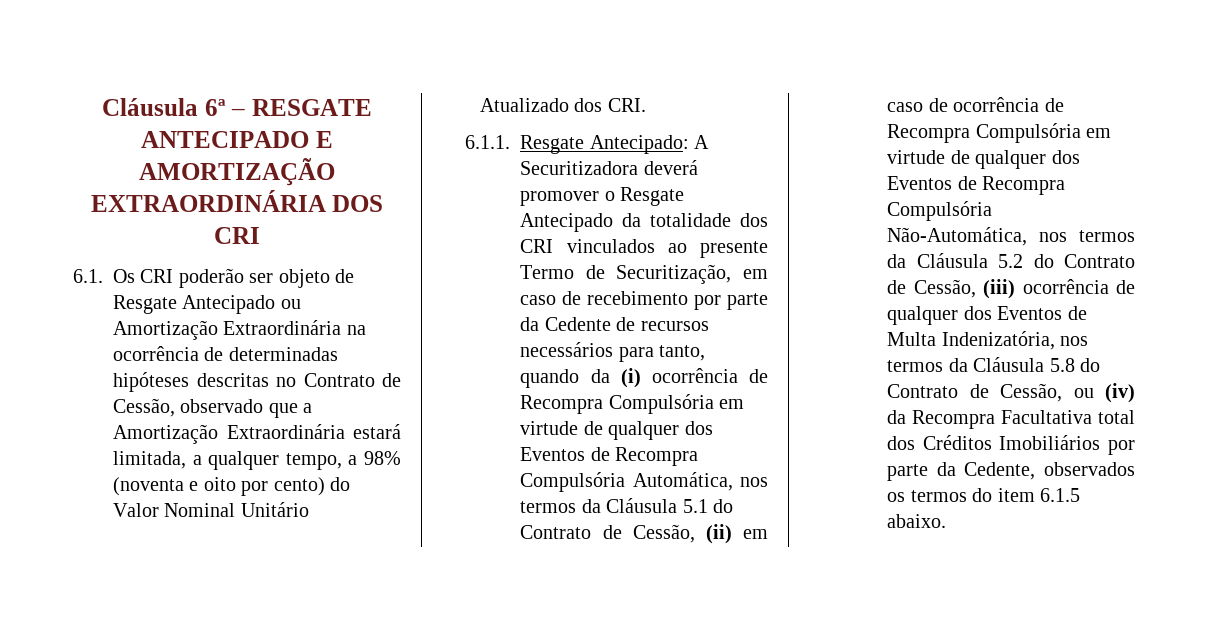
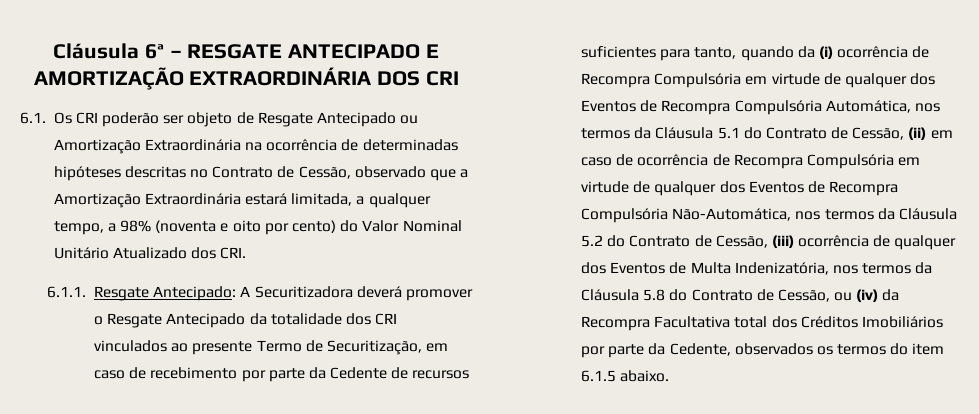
- A Securitizadora deverá promover o Resgate Antecipado da totalidade dos CRI vinculados ao presente Termo de Securitização, em caso de recebimento por parte da Cedente de recursos necessários para tanto, quando da (i) ocorrência de Recompra Compulsória em virtude de qualquer dos Eventos de Recompra Compulsória Automática, nos termos da Cláusula 5.1 do Contrato de Cessão, (ii) em caso de ocorrência de Recompra Compulsória em virtude de qualquer dos Eventos de Recompra Compulsória Não-Automática, nos termos da Cláusula 5.2 do Contrato de Cessão, (iii) ocorrência de qualquer dos Eventos de Multa Indenizatória, nos termos da Cláusula 5.8 do Contrato de Cessão, ou (iv) da Recompra Facultativa total dos Créditos Imobiliários por parte da Cedente, observados os termos do item 6.1.5 abaixo.
+ A Securitizadora deverá promover o Resgate Antecipado da totalidade dos CRI vinculados ao presente Termo de Securitização, em caso de recebimento por parte da Cedente de recursos suficientes para tanto, quando da (i) ocorrência de Recompra Compulsória em virtude de qualquer dos Eventos de Recompra Compulsória Automática, nos termos da Cláusula 5.1 do Contrato de Cessão, (ii) em caso de ocorrência de Recompra Compulsória em virtude de qualquer dos Eventos de Recompra Compulsória Não-Automática, nos termos da Cláusula 5.2 do Contrato de Cessão, (iii) ocorrência de qualquer dos Eventos de Multa Indenizatória, nos termos da Cláusula 5.8 do Contrato de Cessão, ou (iv) da Recompra Facultativa total dos Créditos Imobiliários por parte da Cedente, observados os termos do item 6.1.5 abaixo.

